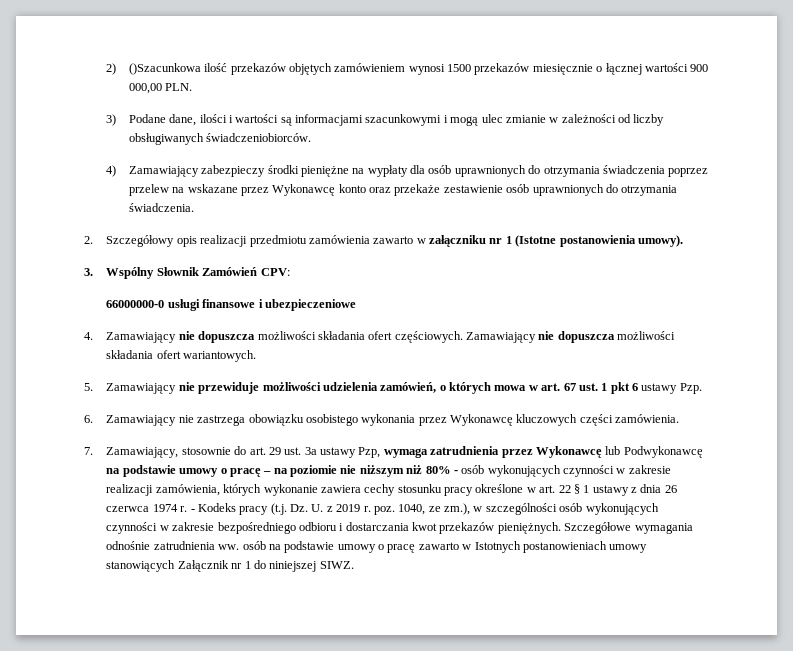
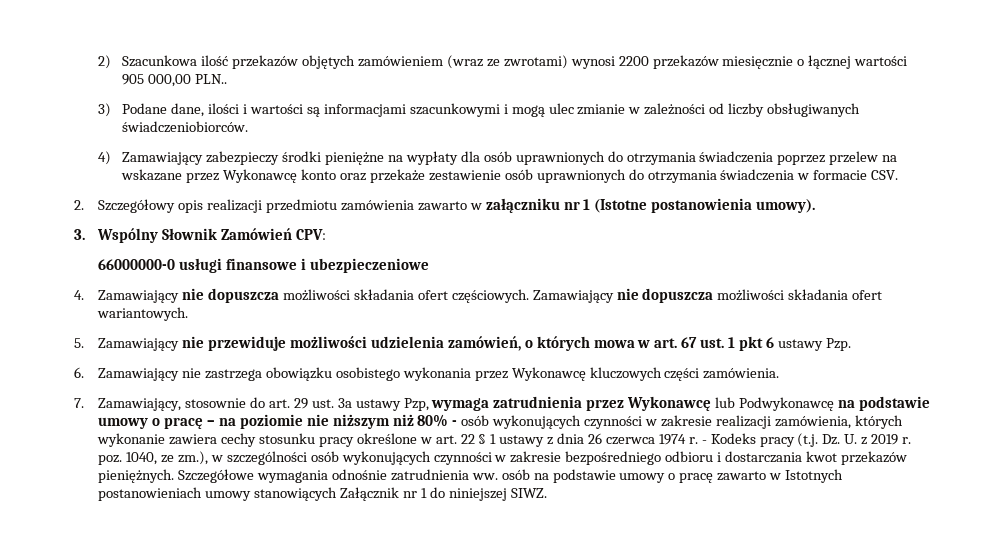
- 2) ()Szacunkowa ilość przekazów objętych zamówieniem wynosi 1500 przekazów miesięcznie o łącznej wartości 900 000,00 PLN.
+ 2) Szacunkowa ilość przekazów objętych zamówieniem (wraz ze zwrotami) wynosi 2200 przekazów miesięcznie o łącznej wartości 905 000,00 PLN..
- 4) Zamawiający zabezpieczy środki pieniężne na wypłaty dla osób uprawnionych do otrzymania świadczenia poprzez przelew na wskazane przez Wykonawcę konto oraz przekaże zestawienie osób uprawnionych do otrzymania świadczenia.
+ 4) Zamawiający zabezpieczy środki pieniężne na wypłaty dla osób uprawnionych do otrzymania świadczenia poprzez przelew na wskazane przez Wykonawcę konto oraz przekaże zestawienie osób uprawnionych do otrzymania świadczenia w formacie CSV.

